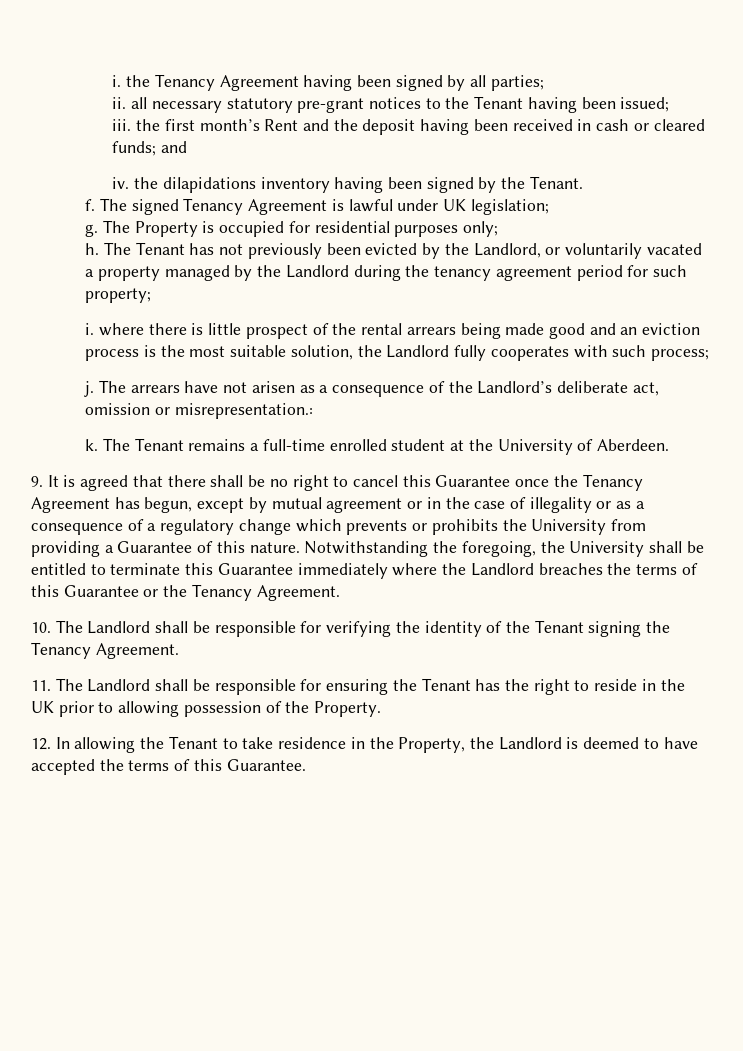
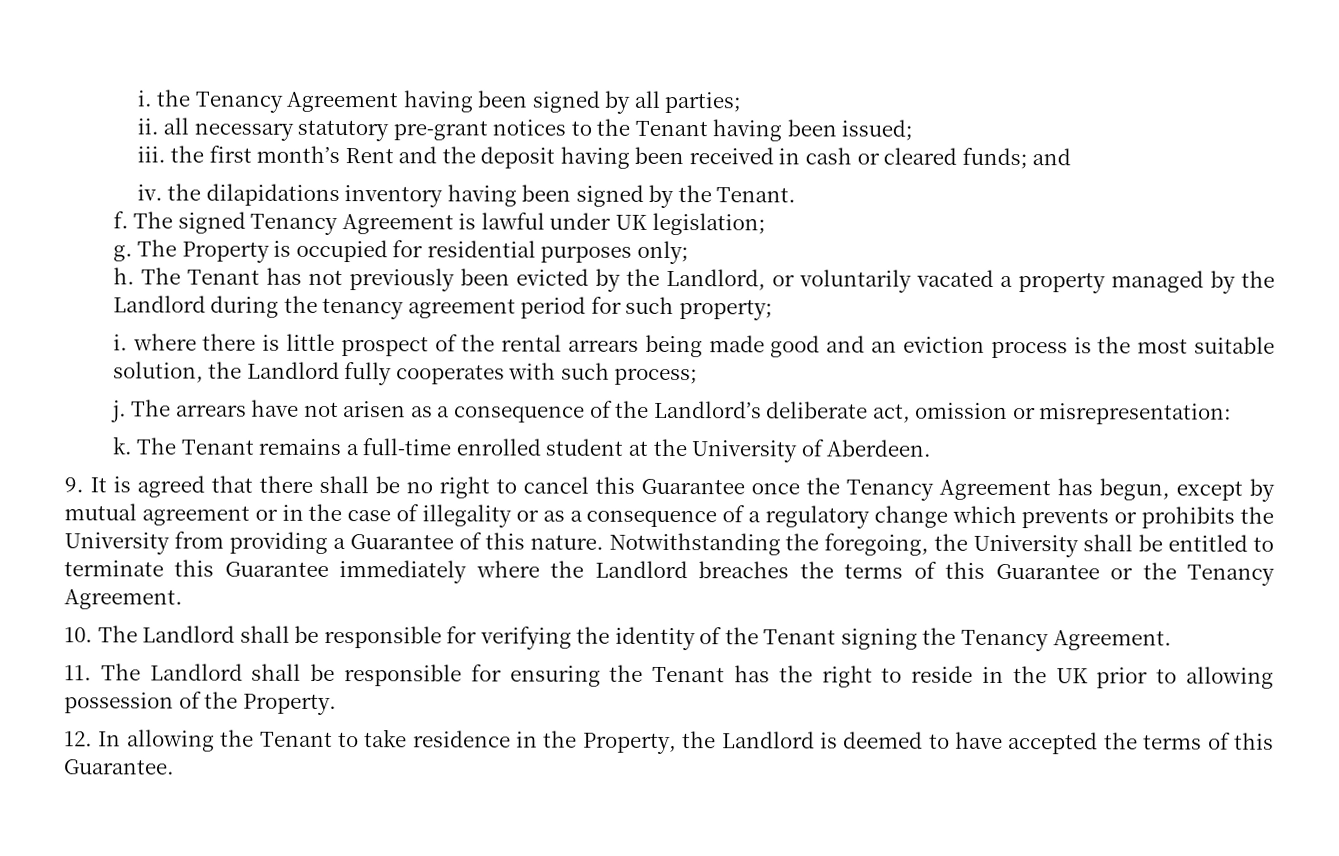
- The arrears have not arisen as a consequence of the Landlord’s deliberate act, omission or misrepresentation.:
+ The arrears have not arisen as a consequence of the Landlord’s deliberate act, omission or misrepresentation:

